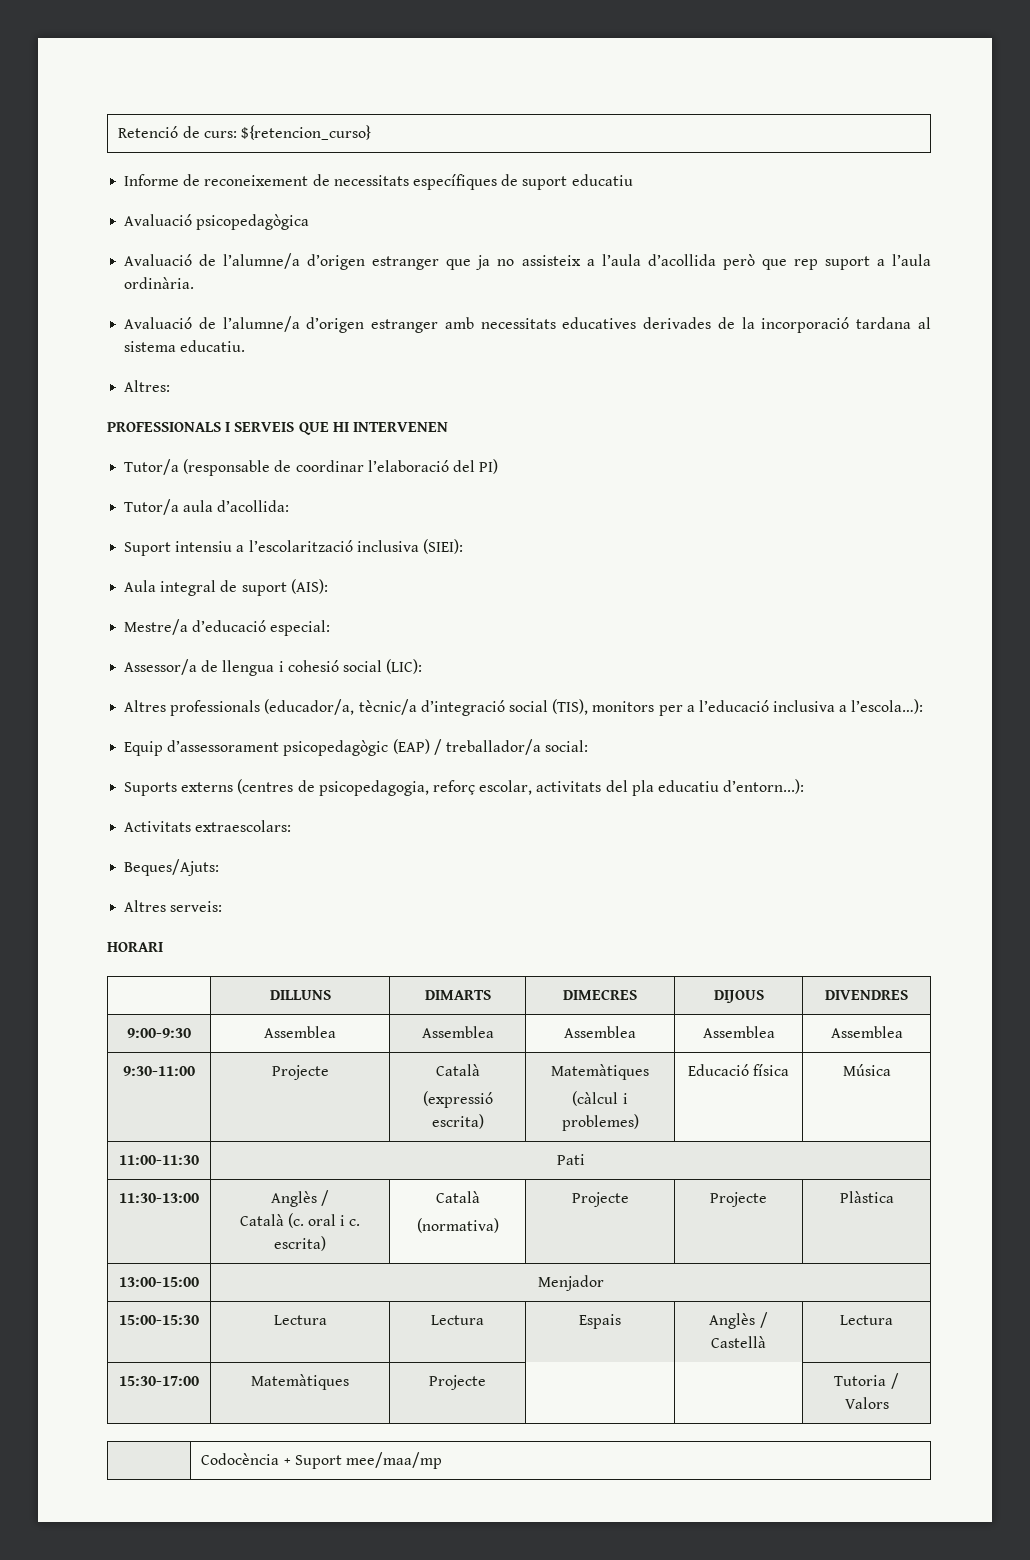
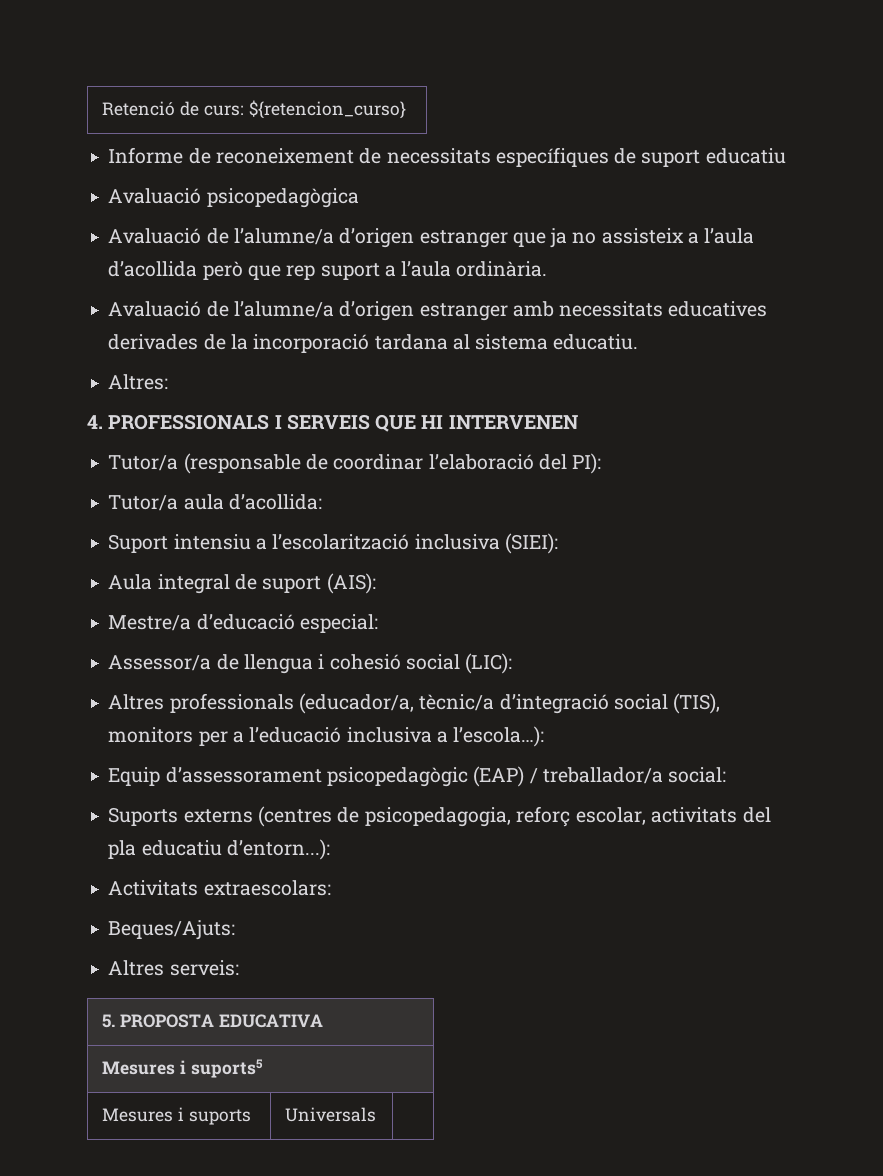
- PROFESSIONALS I SERVEIS QUE HI INTERVENEN
+ 4. PROFESSIONALS I SERVEIS QUE HI INTERVENEN
- Tutor/a (responsable de coordinar l’elaboració del PI)
+ Tutor/a (responsable de coordinar l’elaboració del PI):
- HORARI
- | DILLUNS | DIMARTS | DIMECRES | DIJOUS | DIVENDRES
- 9:00-9:30 | Assemblea | Assemblea | Assemblea | Assemblea | Assemblea
- 9:30-11:00 | Projecte | Català
- (expressió escrita) | Matemàtiques
- (càlcul i problemes) | Educació física | Música
- 11:00-11:30 | Pati
- 11:30-13:00 | Anglès /
- Català (c. oral i c. escrita) | Català
- (normativa) | Projecte | Projecte | Plàstica
- 13:00-15:00 | Menjador
- 15:00-15:30 | Lectura | Lectura | Espais | Anglès / Castellà | Lectura
- 15:30-17:00 | Matemàtiques | Projecte | | | Tutoria / Valors
- | Codocència + Suport mee/maa/mp
+ 5. PROPOSTA EDUCATIVA
+ Mesures i suports5
+ Mesures i suports | Universals |

